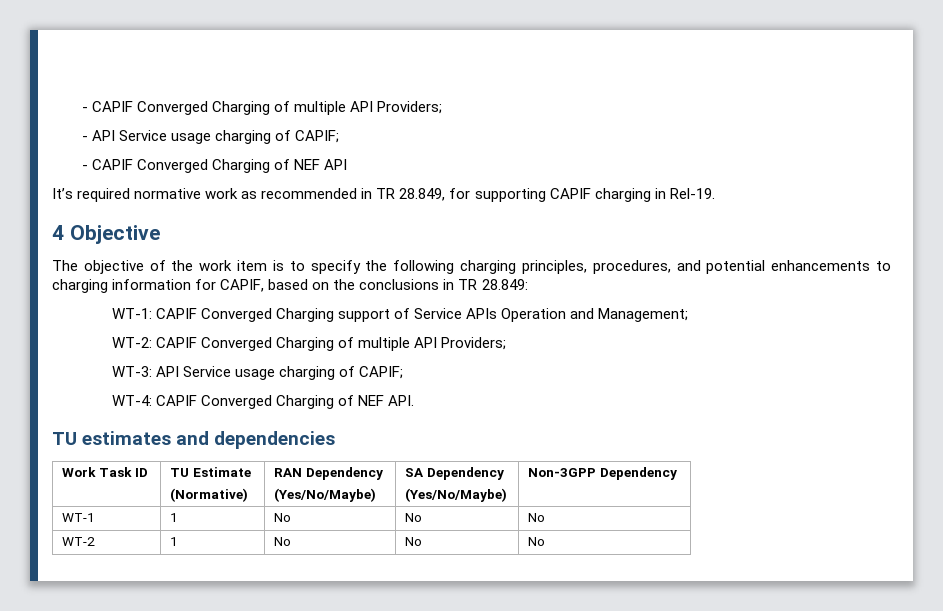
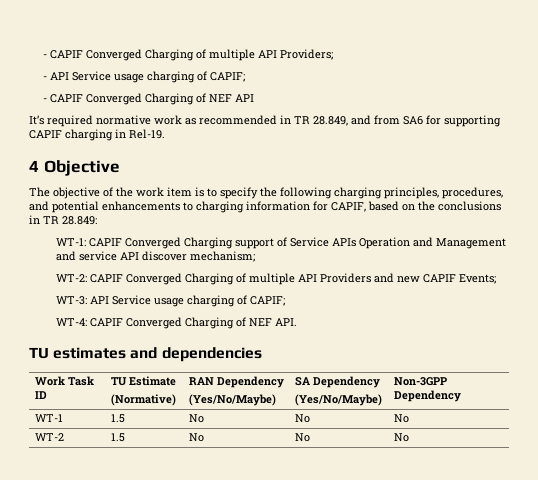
- It’s required normative work as recommended in TR 28.849, for supporting CAPIF charging in Rel-19.
+ It’s required normative work as recommended in TR 28.849, and from SA6 for supporting CAPIF charging in Rel-19.
- WT-1: CAPIF Converged Charging support of Service APIs Operation and Management;
+ WT-1: CAPIF Converged Charging support of Service APIs Operation and Management and service API discover mechanism;
- WT-2: CAPIF Converged Charging of multiple API Providers;
+ WT-2: CAPIF Converged Charging of multiple API Providers and new CAPIF Events;
- WT-1 | 1 | No | No | No
+ WT-1 | 1.5 | No | No | No
- WT-2 | 1 | No | No | No
+ WT-2 | 1.5 | No | No | No

